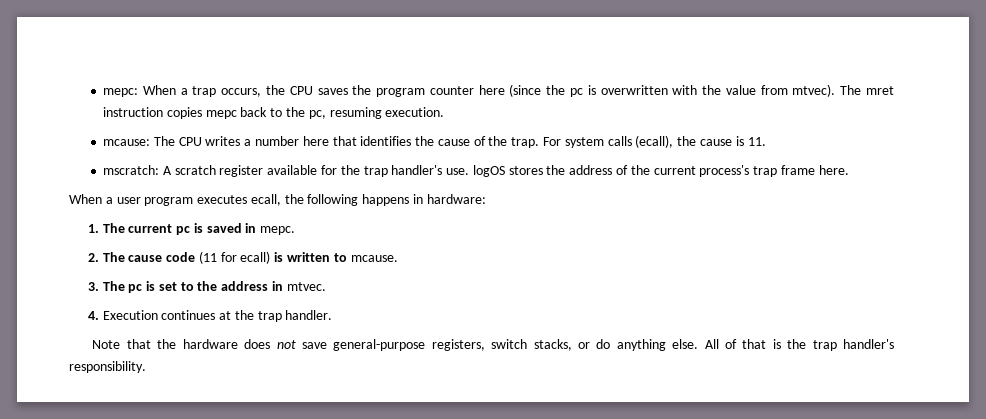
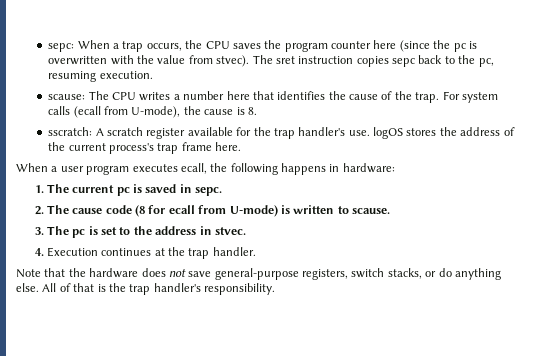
- mepc: When a trap occurs, the CPU saves the program counter here (since the pc is overwritten with the value from mtvec). The mret instruction copies mepc back to the pc, resuming execution.
+ sepc: When a trap occurs, the CPU saves the program counter here (since the pc is overwritten with the value from stvec). The sret instruction copies sepc back to the pc, resuming execution.
- mcause: The CPU writes a number here that identifies the cause of the trap.
+ scause: The CPU writes a number here that identifies the cause of the trap.
- For system calls (ecall), the cause is 11.
- mscratch: A scratch register available for the trap handler's use. logOS stores the address of the current process's trap frame here.
+ For system calls (ecall from U-mode), the cause is 8.
+ sscratch: A scratch register available for the trap handler's use. logOS stores the address of the current process's trap frame here.
- 1. The current pc is saved in mepc.
+ 1. The current pc is saved in sepc.
- 2. The cause code (11 for ecall) is written to mcause.
+ 2. The cause code (8 for ecall from U-mode) is written to scause.
- 3. The pc is set to the address in mtvec.
+ 3. The pc is set to the address in stvec.

